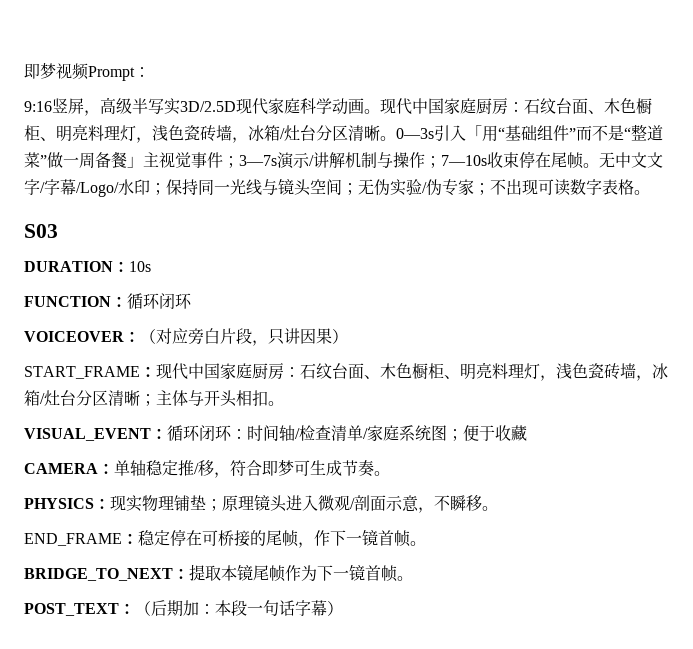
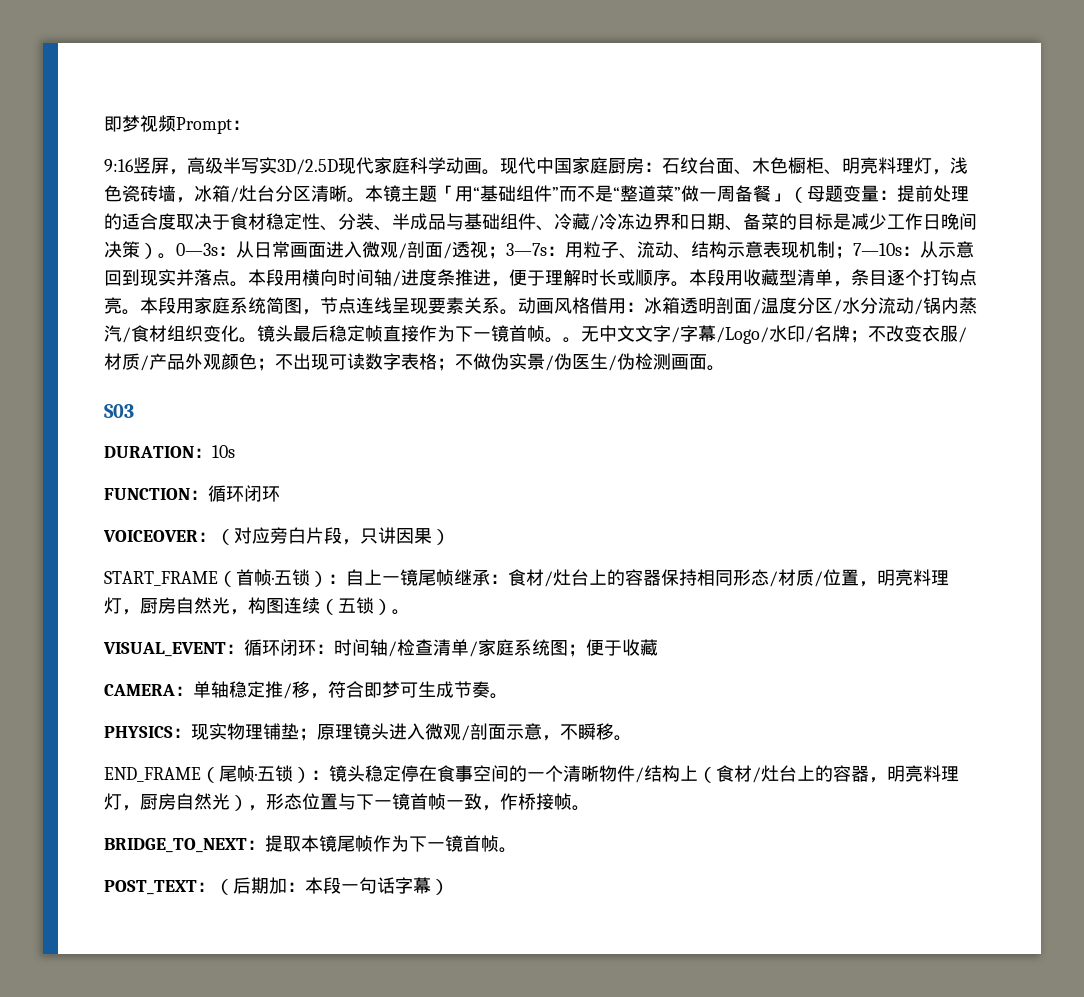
- 0—3s引入「用“基础组件”而不是“整道菜”做一周备餐」主视觉事件；3—7s演示/讲解机制与操作；7—10s收束停在尾帧。
+ 本镜主题「用“基础组件”而不是“整道菜”做一周备餐」（母题变量：提前处理的适合度取决于食材稳定性、分装、半成品与基础组件、冷藏/冷冻边界和日期、备菜的目标是减少工作日晚间决策）。0—3s：从日常画面进入微观/剖面/透视；3—7s：用粒子、流动、结构示意表现机制；7—10s：从示意回到现实并落点。本段用横向时间轴/进度条推进，便于理解时长或顺序。本段用收藏型清单，条目逐个打钩点亮。本段用家庭系统简图，节点连线呈现要素关系。动画风格借用：冰箱透明剖面/温度分区/水分流动/锅内蒸汽/食材组织变化。镜头最后稳定帧直接作为下一镜首帧。。
- 无中文文字/字幕/Logo/水印；保持同一光线与镜头空间；无伪实验/伪专家；不出现可读数字表格。
+ 无中文文字/字幕/Logo/水印/名牌；不改变衣服/材质/产品外观颜色；不出现可读数字表格；不做伪实景/伪医生/伪检测画面。
- START_FRAME：现代中国家庭厨房：石纹台面、木色橱柜、明亮料理灯，浅色瓷砖墙，冰箱/灶台分区清晰；主体与开头相扣。
+ START_FRAME（首帧·五锁）：自上一镜尾帧继承：食材/灶台上的容器保持相同形态/材质/位置，明亮料理灯，厨房自然光，构图连续（五锁）。
- END_FRAME：稳定停在可桥接的尾帧，作下一镜首帧。
+ END_FRAME（尾帧·五锁）：镜头稳定停在食事空间的一个清晰物件/结构上（食材/灶台上的容器，明亮料理灯，厨房自然光），形态位置与下一镜首帧一致，作桥接帧。

